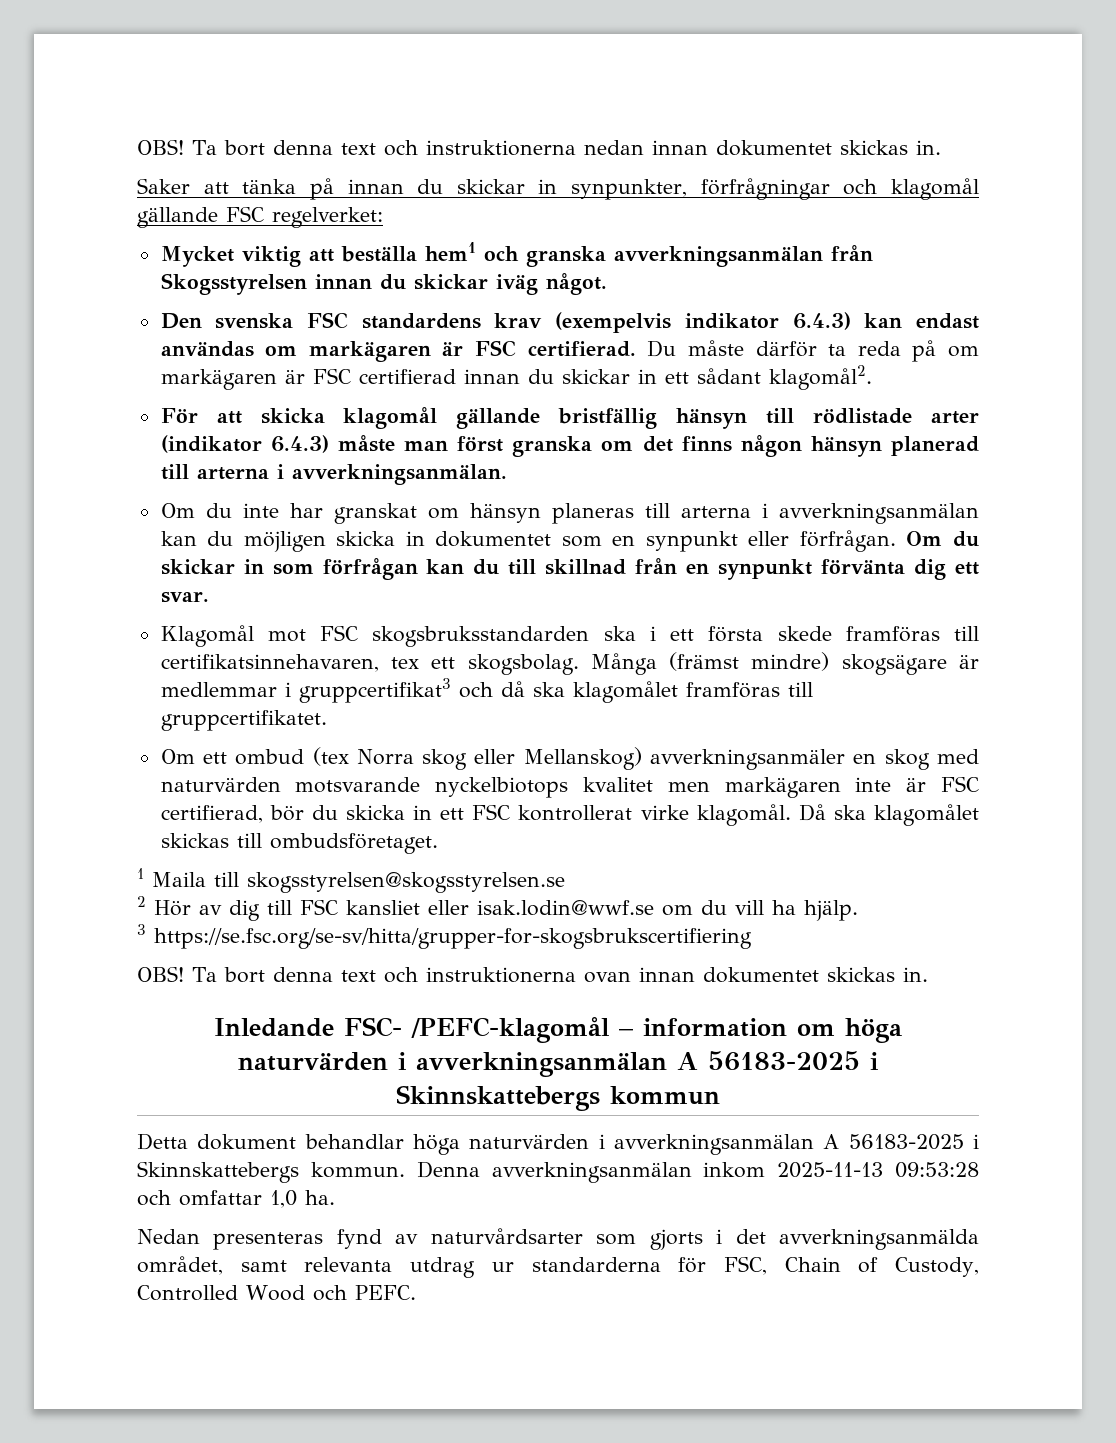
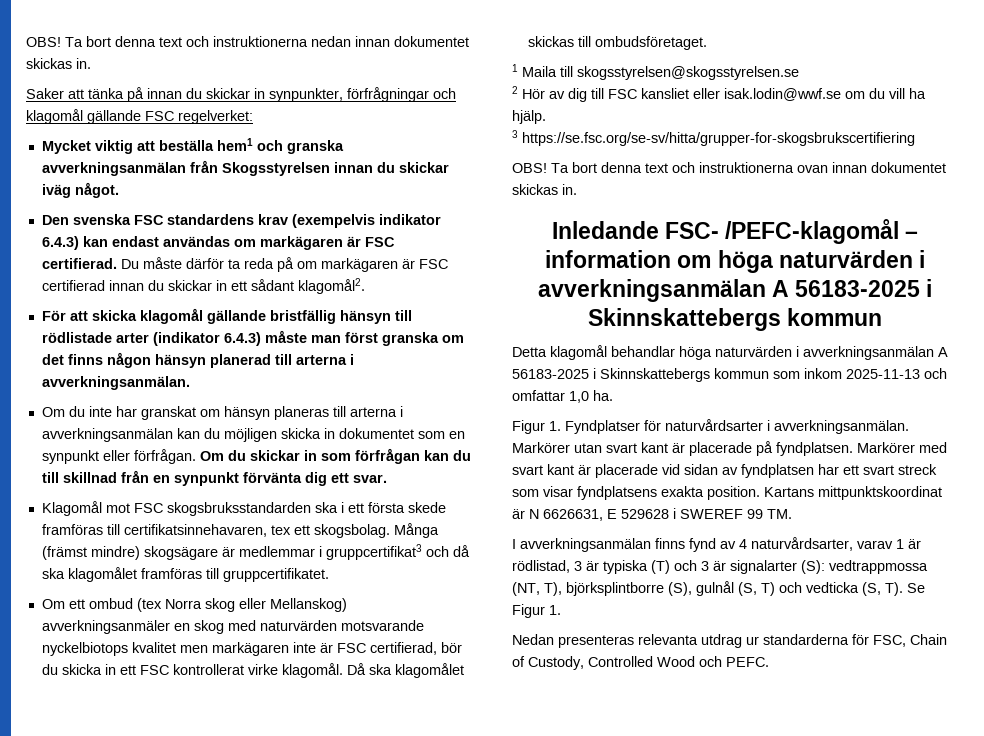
- Detta dokument behandlar höga naturvärden i avverkningsanmälan A 56183-2025 i Skinnskattebergs kommun. Denna avverkningsanmälan inkom 2025-11-13 09:53:28 och omfattar 1,0 ha.
+ Detta klagomål behandlar höga naturvärden i avverkningsanmälan A 56183-2025 i Skinnskattebergs kommun som inkom 2025-11-13 och omfattar 1,0 ha.
- Nedan presenteras fynd av naturvårdsarter som gjorts i det avverkningsanmälda området, samt relevanta utdrag ur standarderna för FSC, Chain of Custody, Controlled Wood och PEFC.
+ Figur 1. Fyndplatser för naturvårdsarter i avverkningsanmälan. Markörer utan svart kant är placerade på fyndplatsen. Markörer med svart kant är placerade vid sidan av fyndplatsen har ett svart streck som visar fyndplatsens exakta position. Kartans mittpunktskoordinat är N 6626631, E 529628 i SWEREF 99 TM.
+ I avverkningsanmälan finns fynd av 4 naturvårdsarter, varav 1 är rödlistad, 3 är typiska (T) och 3 är signalarter (S): vedtrappmossa (NT, T), björksplintborre (S), gulnål (S, T) och vedticka (S, T). Se Figur 1.
+ Nedan presenteras relevanta utdrag ur standarderna för FSC, Chain of Custody, Controlled Wood och PEFC.

